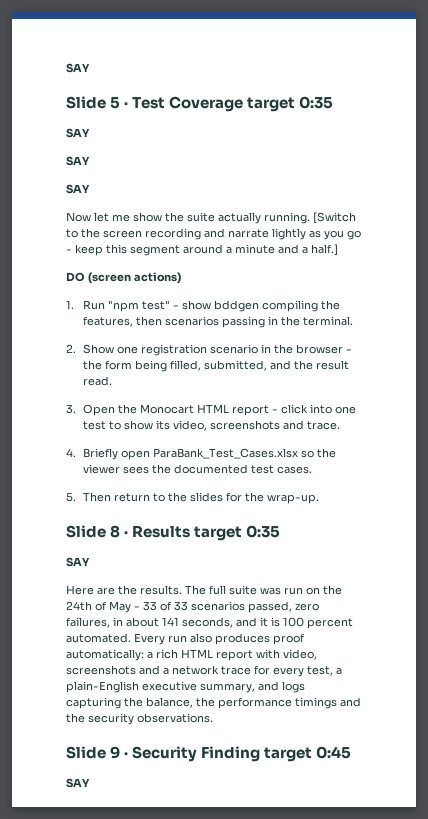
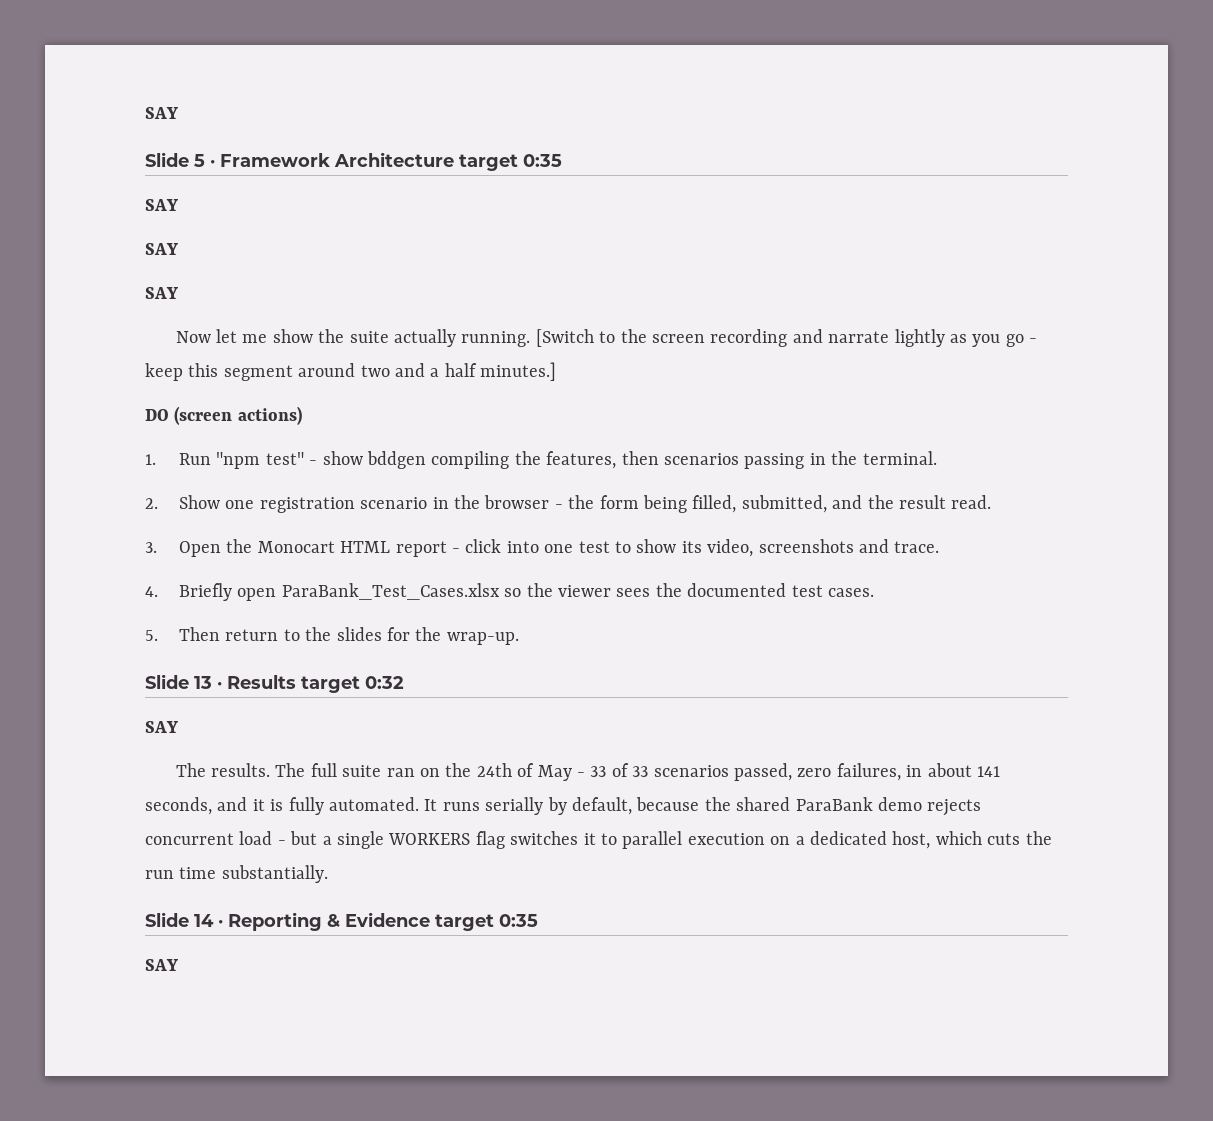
- Slide 5 · Test Coverage target 0:35
+ Slide 5 · Framework Architecture target 0:35
- [Switch to the screen recording and narrate lightly as you go - keep this segment around a minute and a half.]
+ [Switch to the screen recording and narrate lightly as you go - keep this segment around two and a half minutes.]
- Slide 8 · Results target 0:35
+ Slide 13 · Results target 0:32
  SAY
- Here are the results.
+ The results.
- The full suite was run on the 24th of May - 33 of 33 scenarios passed, zero failures, in about 141 seconds, and it is 100 percent automated. Every run also produces proof automatically: a rich HTML report with video, screenshots and a network trace for every test, a plain-English executive summary, and logs capturing the balance, the performance timings and the security observations.
- Slide 9 · Security Finding target 0:45
+ The full suite ran on the 24th of May - 33 of 33 scenarios passed, zero failures, in about 141 seconds, and it is fully automated. It runs serially by default, because the shared ParaBank demo rejects concurrent load - but a single WORKERS flag switches it to parallel execution on a dedicated host, which cuts the run time substantially.
+ Slide 14 · Reporting & Evidence target 0:35

